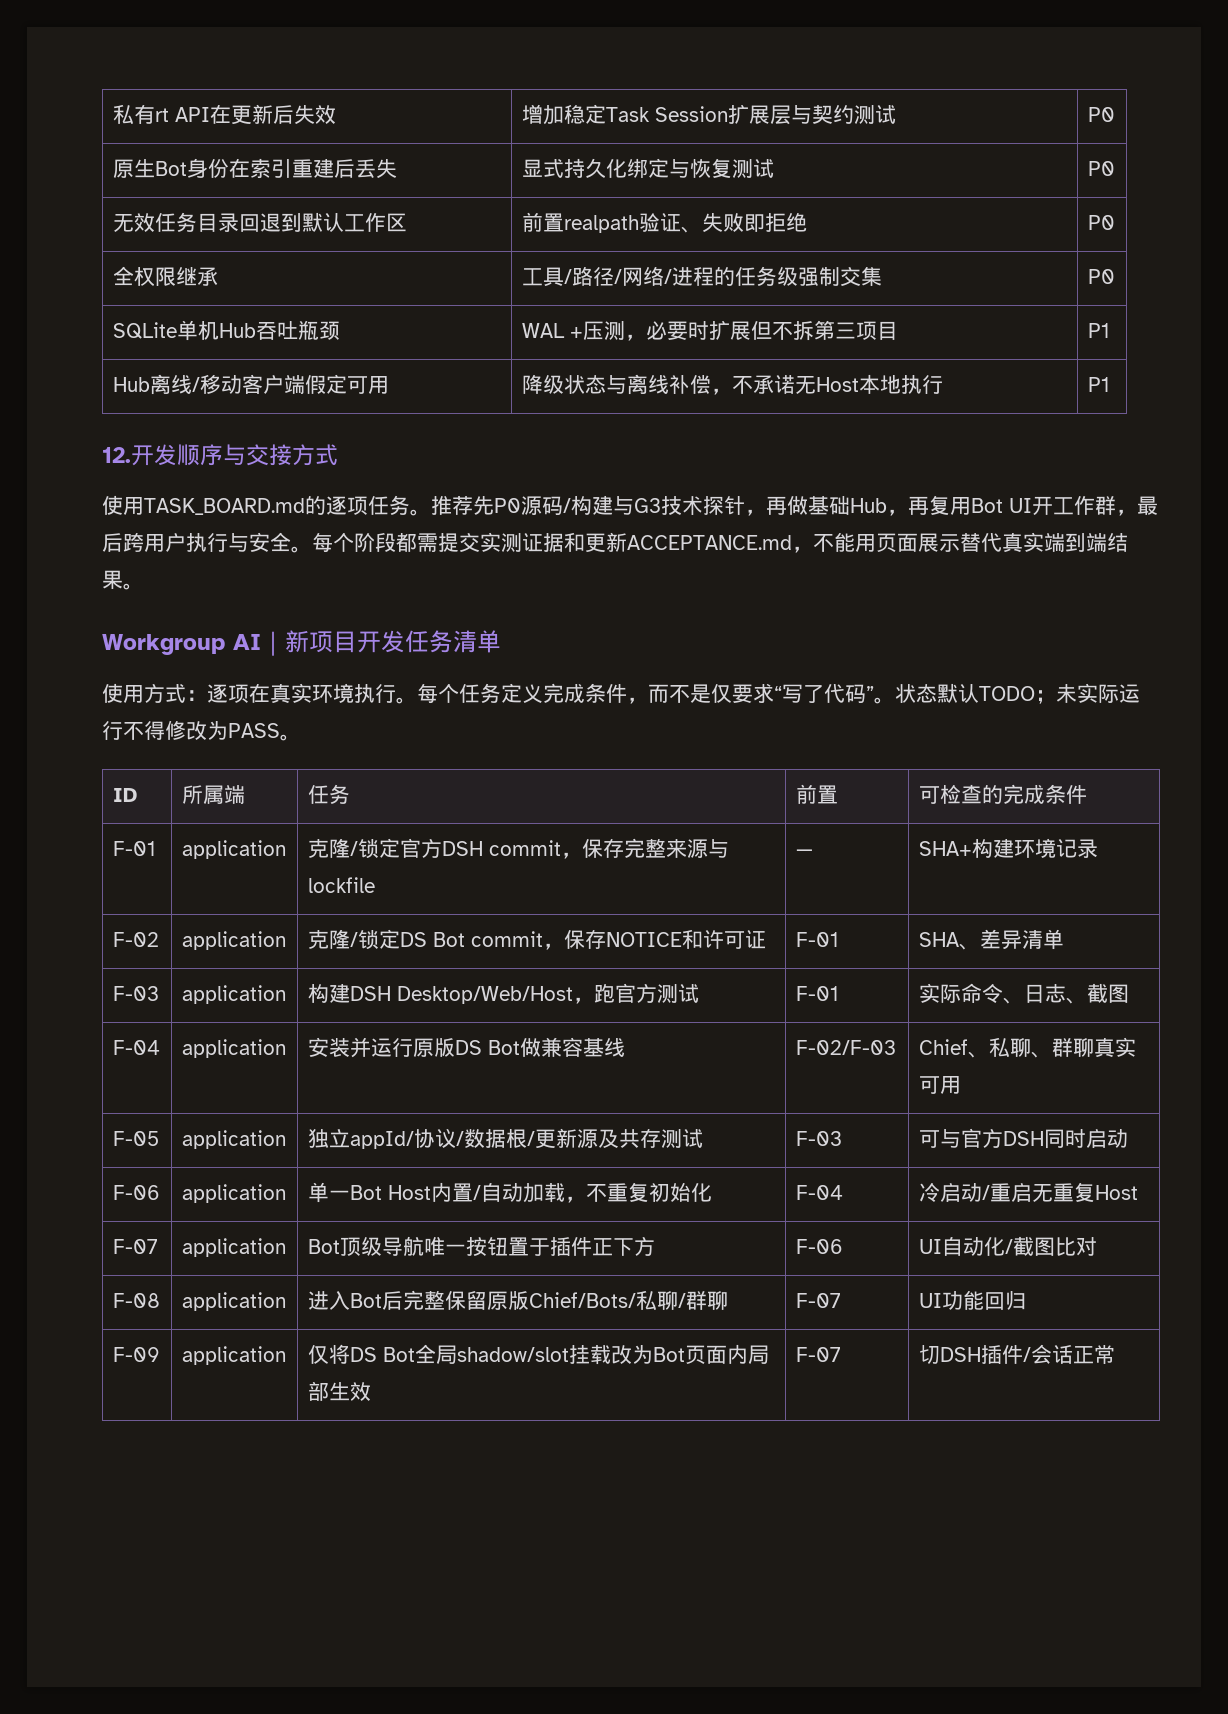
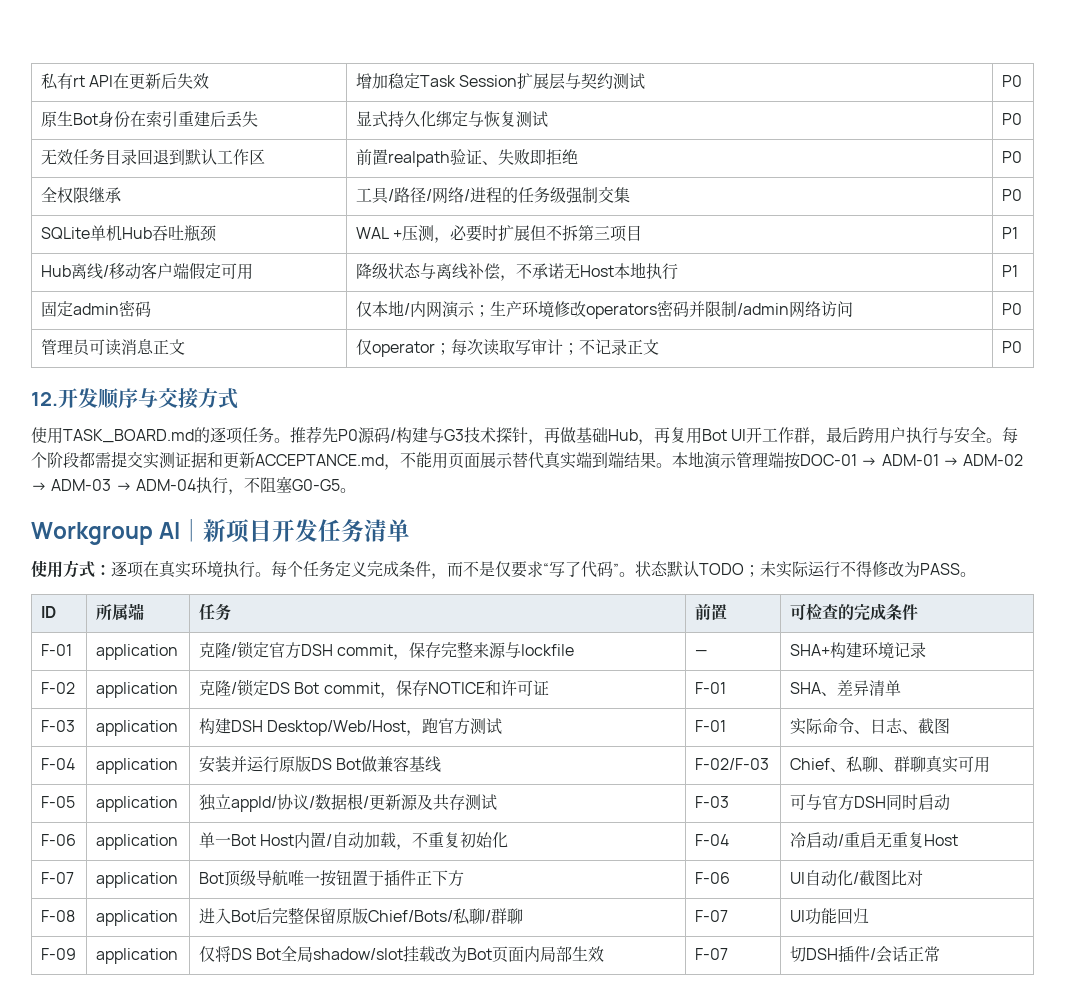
+ 固定admin密码 | 仅本地/内网演示；生产环境修改operators密码并限制/admin网络访问 | P0
+ 管理员可读消息正文 | 仅operator；每次读取写审计；不记录正文 | P0
+ 本地演示管理端按DOC-01 → ADM-01 → ADM-02 → ADM-03 → ADM-04执行，不阻塞G0-G5。

